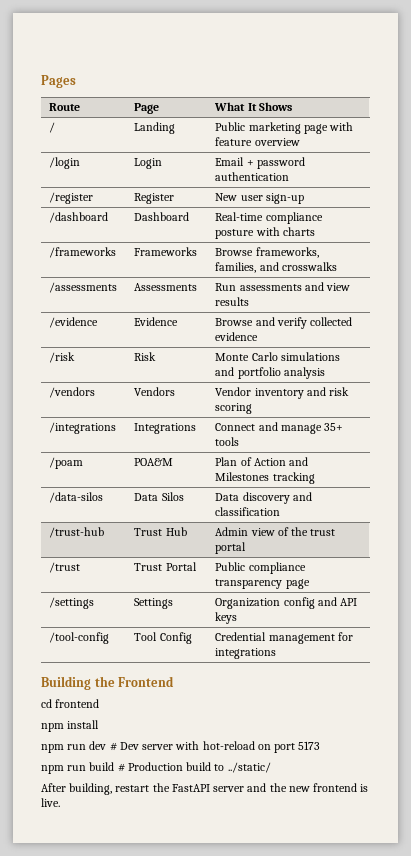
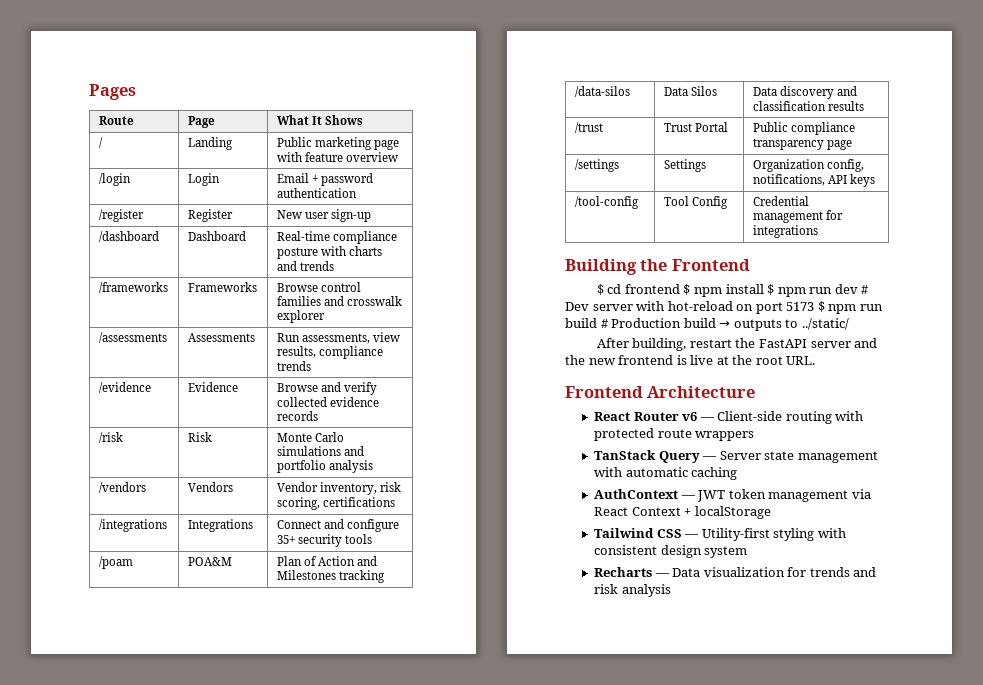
- /dashboard | Dashboard | Real-time compliance posture with charts
+ /dashboard | Dashboard | Real-time compliance posture with charts and trends
- /frameworks | Frameworks | Browse frameworks, families, and crosswalks
- /assessments | Assessments | Run assessments and view results
+ /frameworks | Frameworks | Browse control families and crosswalk explorer
+ /assessments | Assessments | Run assessments, view results, compliance trends
- /evidence | Evidence | Browse and verify collected evidence
+ /evidence | Evidence | Browse and verify collected evidence records
- /vendors | Vendors | Vendor inventory and risk scoring
+ /vendors | Vendors | Vendor inventory, risk scoring, certifications
- /integrations | Integrations | Connect and manage 35+ tools
+ /integrations | Integrations | Connect and configure 35+ security tools
- /data-silos | Data Silos | Data discovery and classification
- /trust-hub | Trust Hub | Admin view of the trust portal
+ /data-silos | Data Silos | Data discovery and classification results
- /settings | Settings | Organization config and API keys
+ /settings | Settings | Organization config, notifications, API keys
- cd frontend
- npm install
- npm run dev # Dev server with hot-reload on port 5173
- npm run build # Production build to ../static/
+ $ cd frontend $ npm install $ npm run dev # Dev server with hot-reload on port 5173 $ npm run build # Production build → outputs to ../static/
- After building, restart the FastAPI server and the new frontend is live.
+ After building, restart the FastAPI server and the new frontend is live at the root URL.
+ Frontend Architecture
+ React Router v6 — Client-side routing with protected route wrappers
+ TanStack Query — Server state management with automatic caching
+ AuthContext — JWT token management via React Context + localStorage
+ Tailwind CSS — Utility-first styling with consistent design system
+ Recharts — Data visualization for trends and risk analysis

